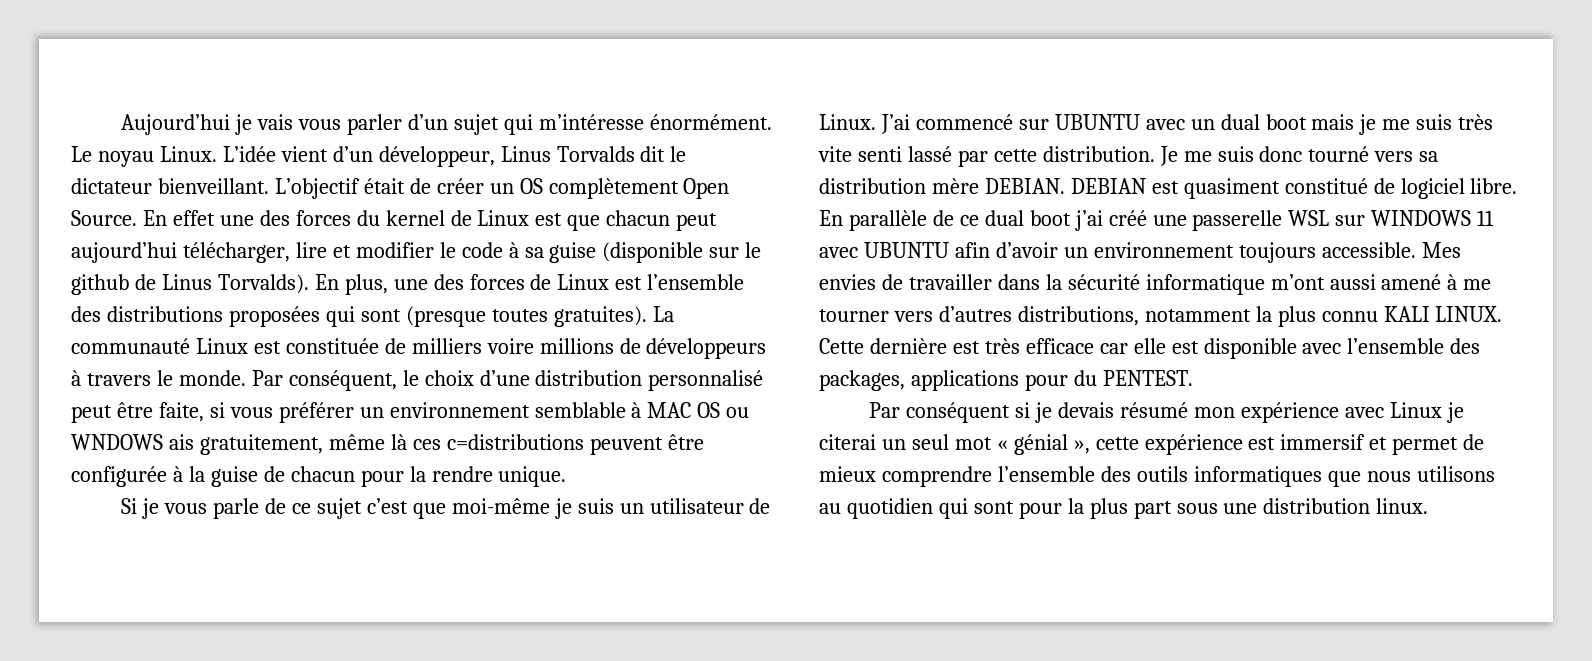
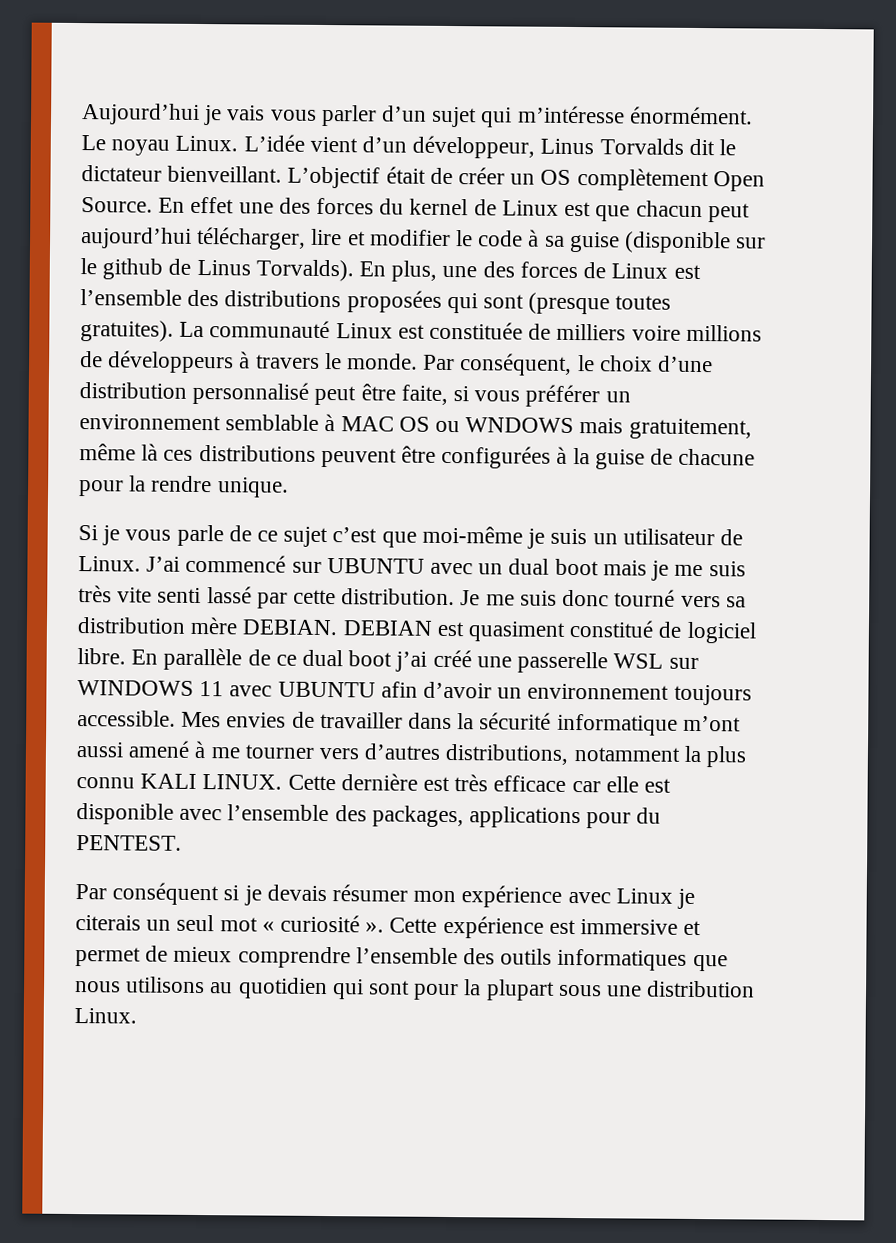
- Par conséquent, le choix d’une distribution personnalisé peut être faite, si vous préférer un environnement semblable à MAC OS ou WNDOWS ais gratuitement, même là ces c=distributions peuvent être configurée à la guise de chacun pour la rendre unique.
+ Par conséquent, le choix d’une distribution personnalisé peut être faite, si vous préférer un environnement semblable à MAC OS ou WNDOWS mais gratuitement, même là ces distributions peuvent être configurées à la guise de chacune pour la rendre unique.
- Par conséquent si je devais résumé mon expérience avec Linux je citerai un seul mot « génial », cette expérience est immersif et permet de mieux comprendre l’ensemble des outils informatiques que nous utilisons au quotidien qui sont pour la plus part sous une distribution linux.
+ Par conséquent si je devais résumer mon expérience avec Linux je citerais un seul mot « curiosité ». Cette expérience est immersive et permet de mieux comprendre l’ensemble des outils informatiques que nous utilisons au quotidien qui sont pour la plupart sous une distribution Linux.

